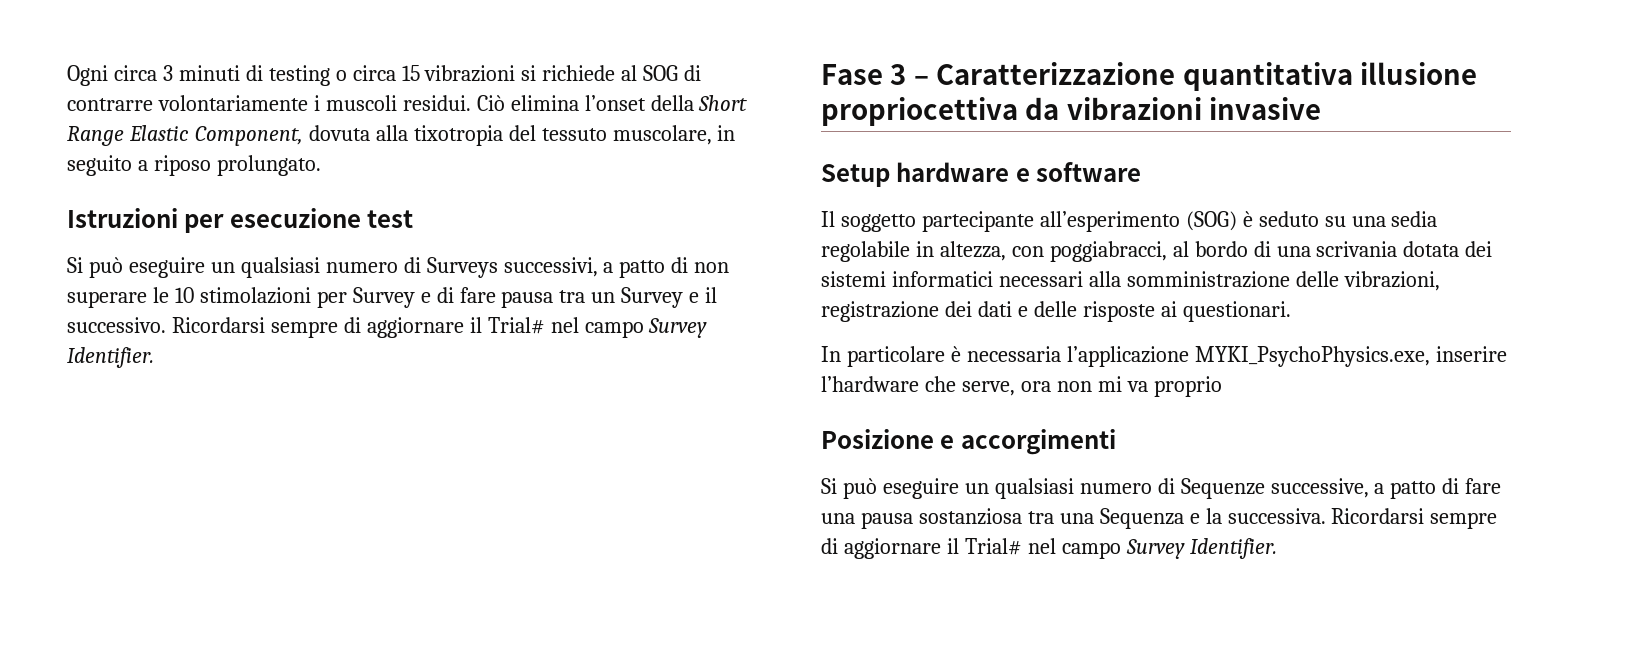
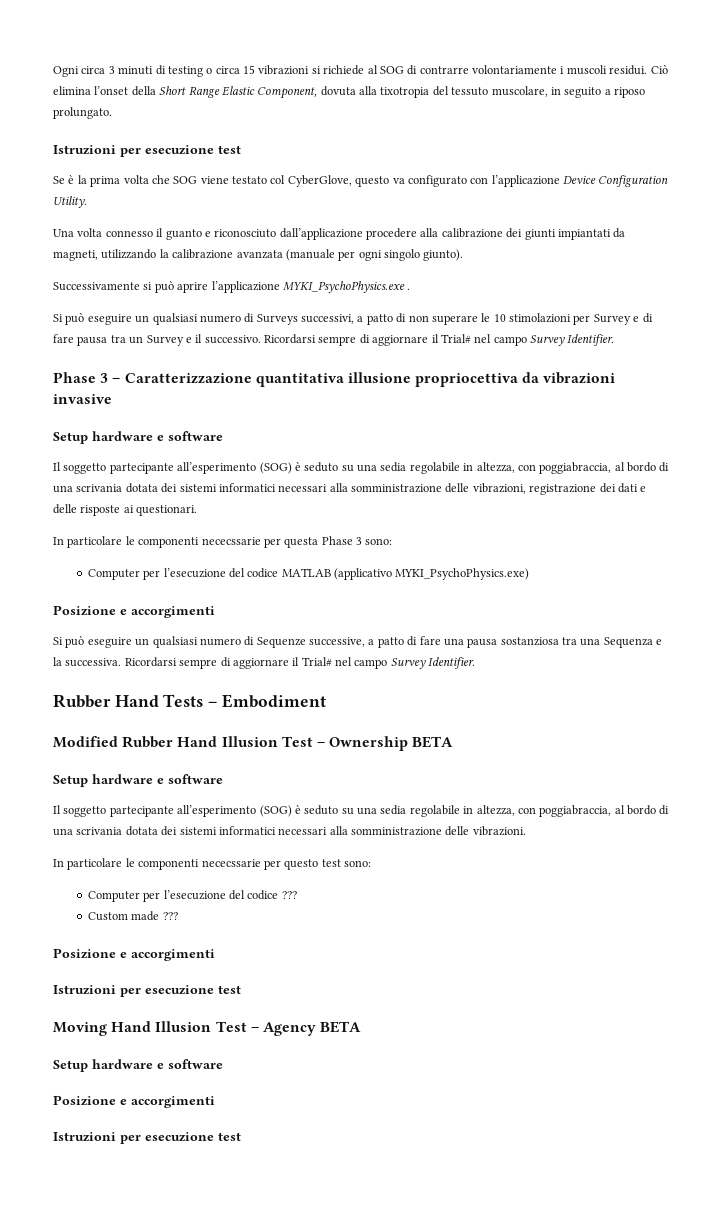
+ Se è la prima volta che SOG viene testato col CyberGlove, questo va configurato con l’applicazione Device Configuration Utility.
+ Una volta connesso il guanto e riconosciuto dall’applicazione procedere alla calibrazione dei giunti impiantati da magneti, utilizzando la calibrazione avanzata (manuale per ogni singolo giunto).
+ Successivamente si può aprire l’applicazione MYKI_PsychoPhysics.exe .
- Fase 3 – Caratterizzazione quantitativa illusione propriocettiva da vibrazioni invasive
+ Phase 3 – Caratterizzazione quantitativa illusione propriocettiva da vibrazioni invasive
- Il soggetto partecipante all’esperimento (SOG) è seduto su una sedia regolabile in altezza, con poggiabracci, al bordo di una scrivania dotata dei sistemi informatici necessari alla somministrazione delle vibrazioni, registrazione dei dati e delle risposte ai questionari.
+ Il soggetto partecipante all’esperimento (SOG) è seduto su una sedia regolabile in altezza, con poggiabraccia, al bordo di una scrivania dotata dei sistemi informatici necessari alla somministrazione delle vibrazioni, registrazione dei dati e delle risposte ai questionari.
- In particolare è necessaria l’applicazione MYKI_PsychoPhysics.exe, inserire l’hardware che serve, ora non mi va proprio
+ In particolare le componenti nececssarie per questa Phase 3 sono:
+ Computer per l’esecuzione del codice MATLAB (applicativo MYKI_PsychoPhysics.exe)
+ Rubber Hand Tests – Embodiment
+ Modified Rubber Hand Illusion Test – Ownership BETA
+ Setup hardware e software
+ Il soggetto partecipante all’esperimento (SOG) è seduto su una sedia regolabile in altezza, con poggiabraccia, al bordo di una scrivania dotata dei sistemi informatici necessari alla somministrazione delle vibrazioni.
+ In particolare le componenti nececssarie per questo test sono:
+ Computer per l’esecuzione del codice ???
+ Custom made ???
+ Posizione e accorgimenti
+ Istruzioni per esecuzione test
+ Moving Hand Illusion Test – Agency BETA
+ Setup hardware e software
+ Posizione e accorgimenti
+ Istruzioni per esecuzione test

